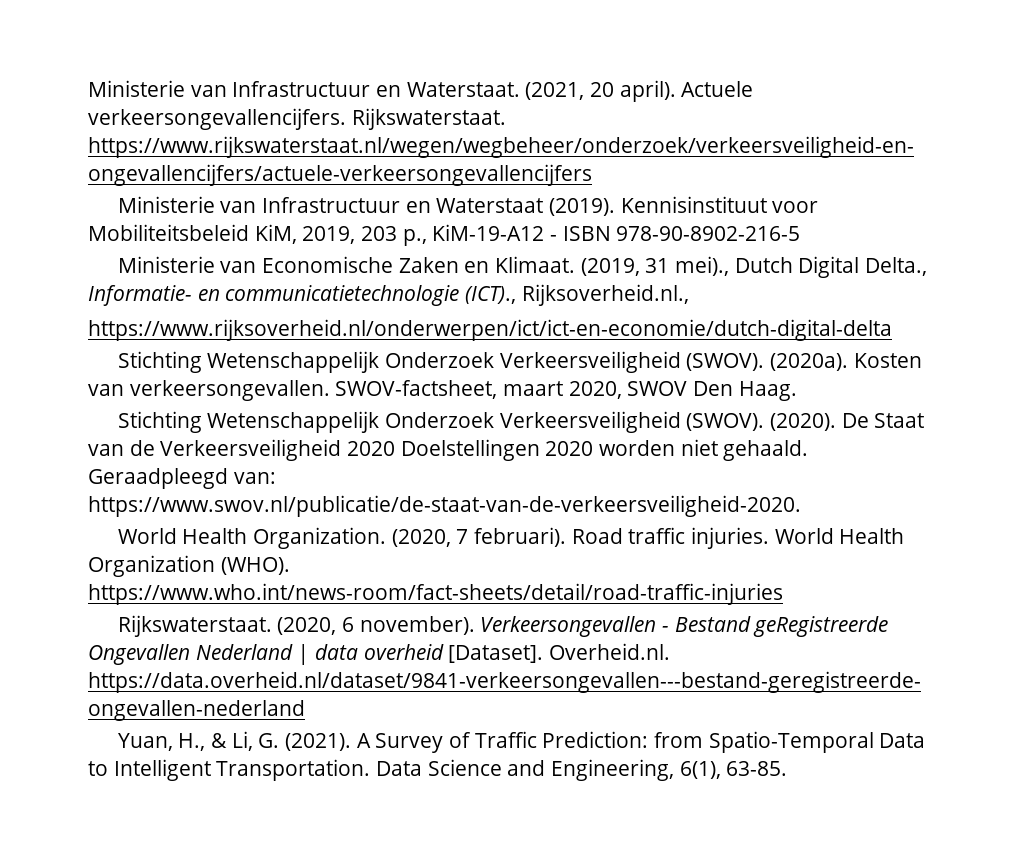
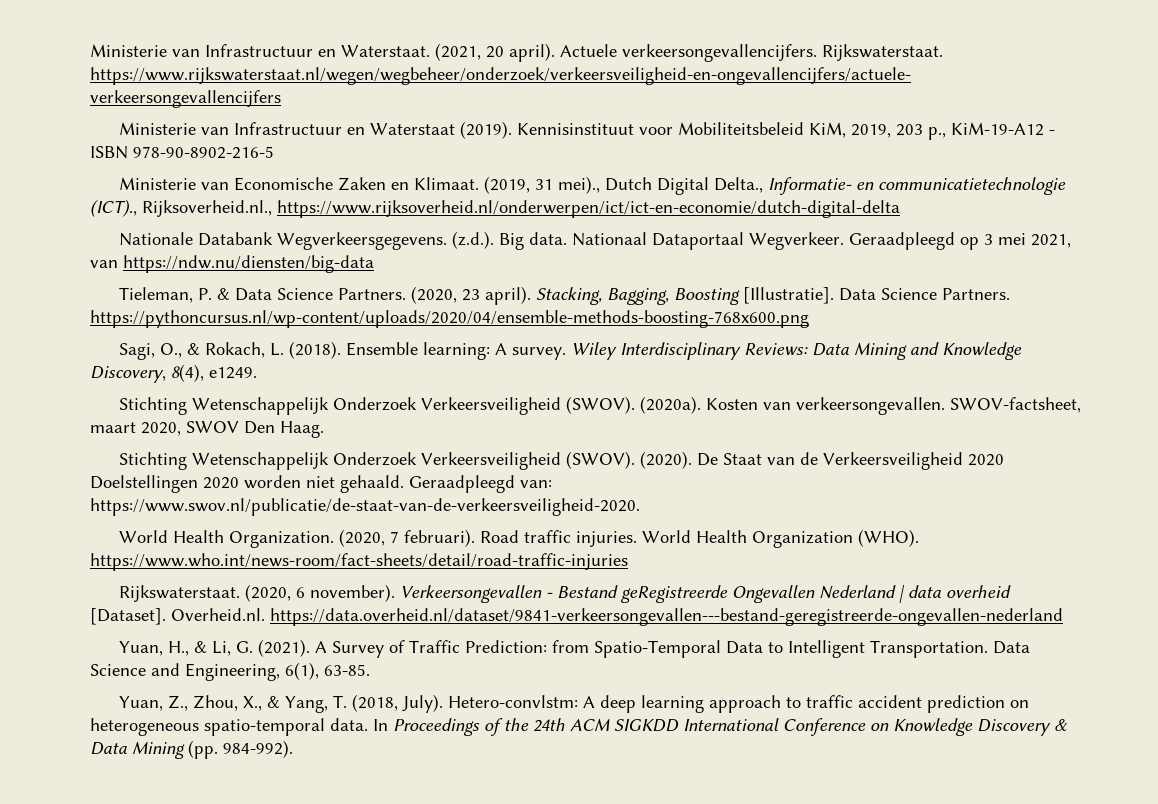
- (2019, 31 mei)., Dutch Digital Delta., Informatie- en communicatietechnologie (ICT)., Rijksoverheid.nl.,
- https://www.rijksoverheid.nl/onderwerpen/ict/ict-en-economie/dutch-digital-delta
+ (2019, 31 mei)., Dutch Digital Delta., Informatie- en communicatietechnologie (ICT)., Rijksoverheid.nl., https://www.rijksoverheid.nl/onderwerpen/ict/ict-en-economie/dutch-digital-delta
+ Nationale Databank Wegverkeersgegevens. (z.d.). Big data. Nationaal Dataportaal Wegverkeer. Geraadpleegd op 3 mei 2021, van https://ndw.nu/diensten/big-data
+ Tieleman, P. & Data Science Partners. (2020, 23 april). Stacking, Bagging, Boosting [Illustratie]. Data Science Partners. https://pythoncursus.nl/wp-content/uploads/2020/04/ensemble-methods-boosting-768x600.png
+ Sagi, O., & Rokach, L. (2018). Ensemble learning: A survey. Wiley Interdisciplinary Reviews: Data Mining and Knowledge Discovery, 8(4), e1249.
+ Yuan, Z., Zhou, X., & Yang, T. (2018, July). Hetero-convlstm: A deep learning approach to traffic accident prediction on heterogeneous spatio-temporal data. In Proceedings of the 24th ACM SIGKDD International Conference on Knowledge Discovery & Data Mining (pp. 984-992).

